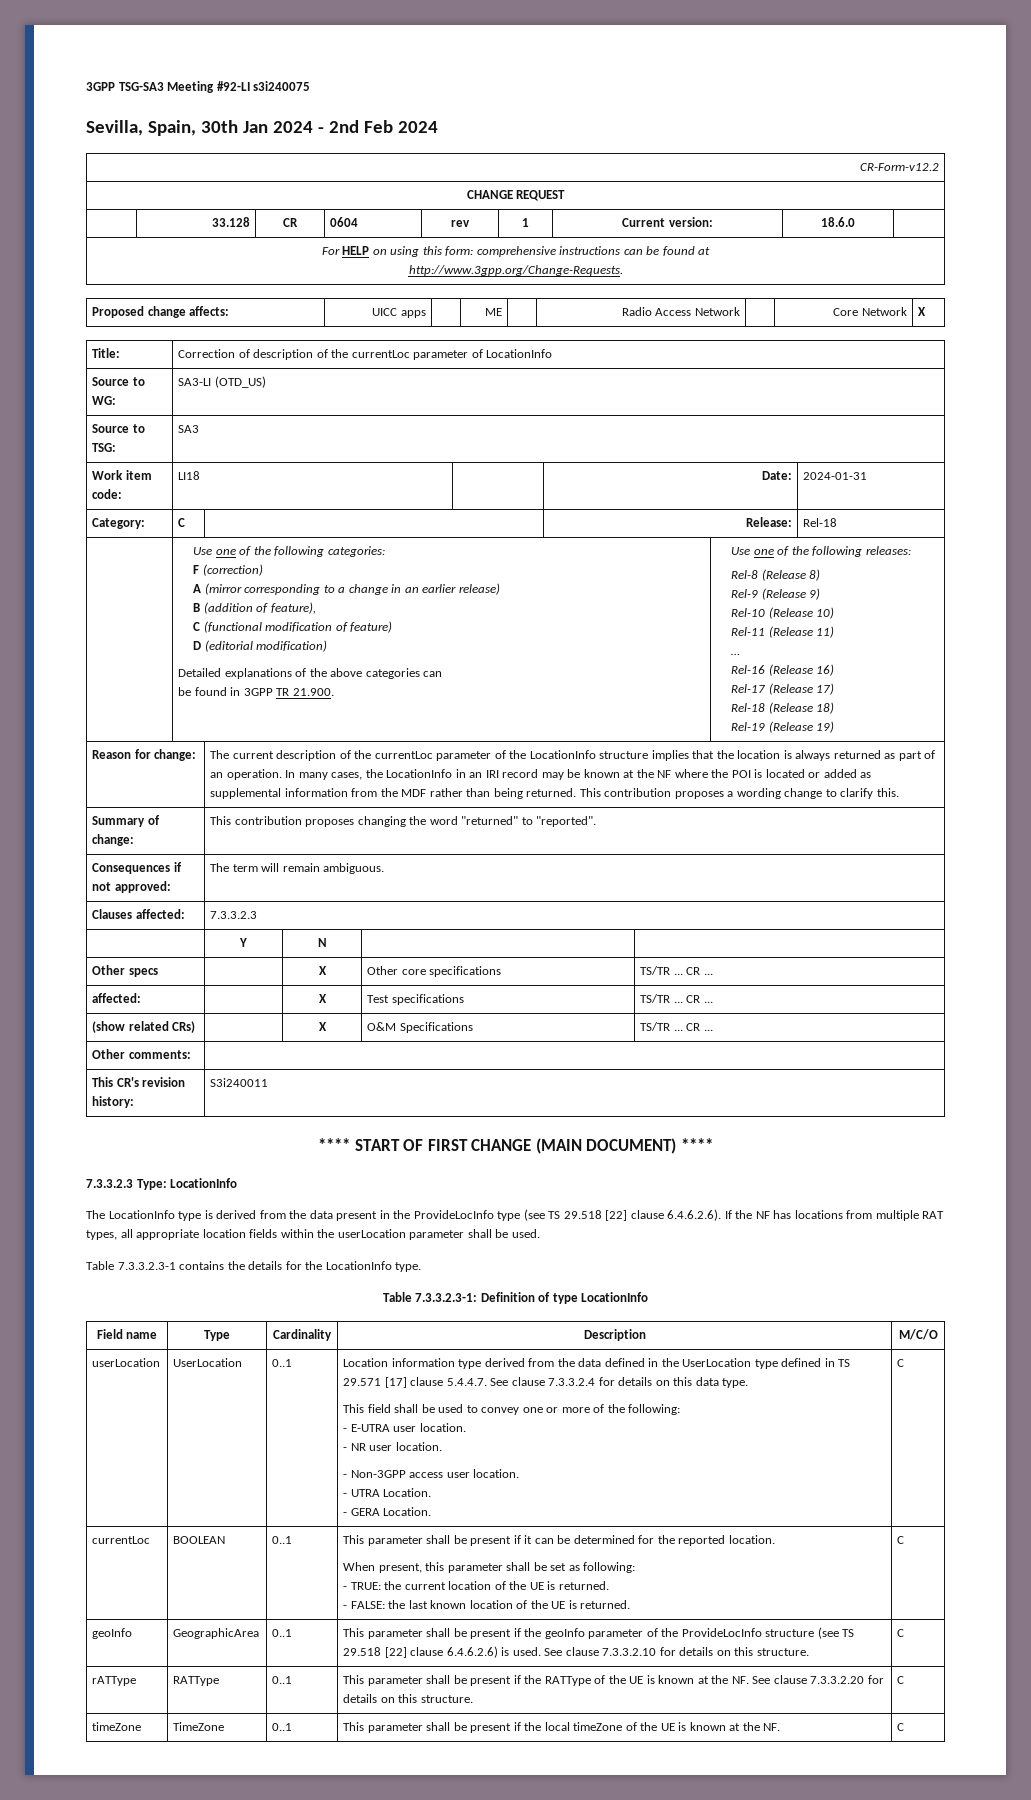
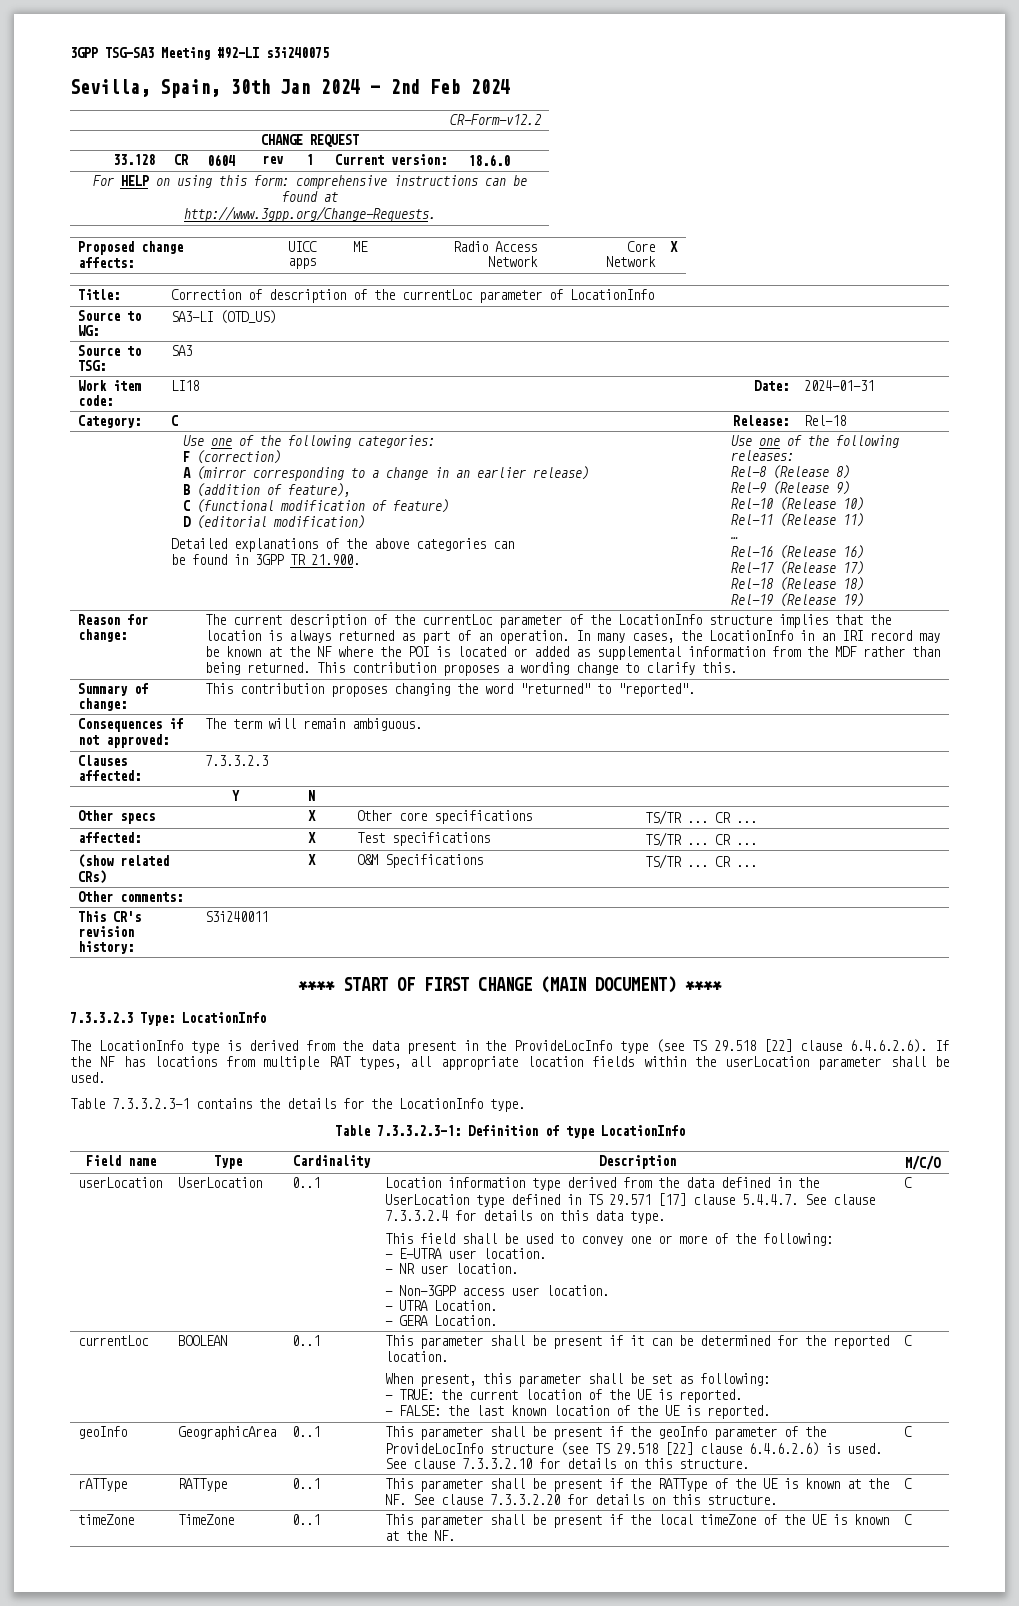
- - TRUE: the current location of the UE is returned.
+ - TRUE: the current location of the UE is reported.
- - FALSE: the last known location of the UE is returned.
+ - FALSE: the last known location of the UE is reported.

